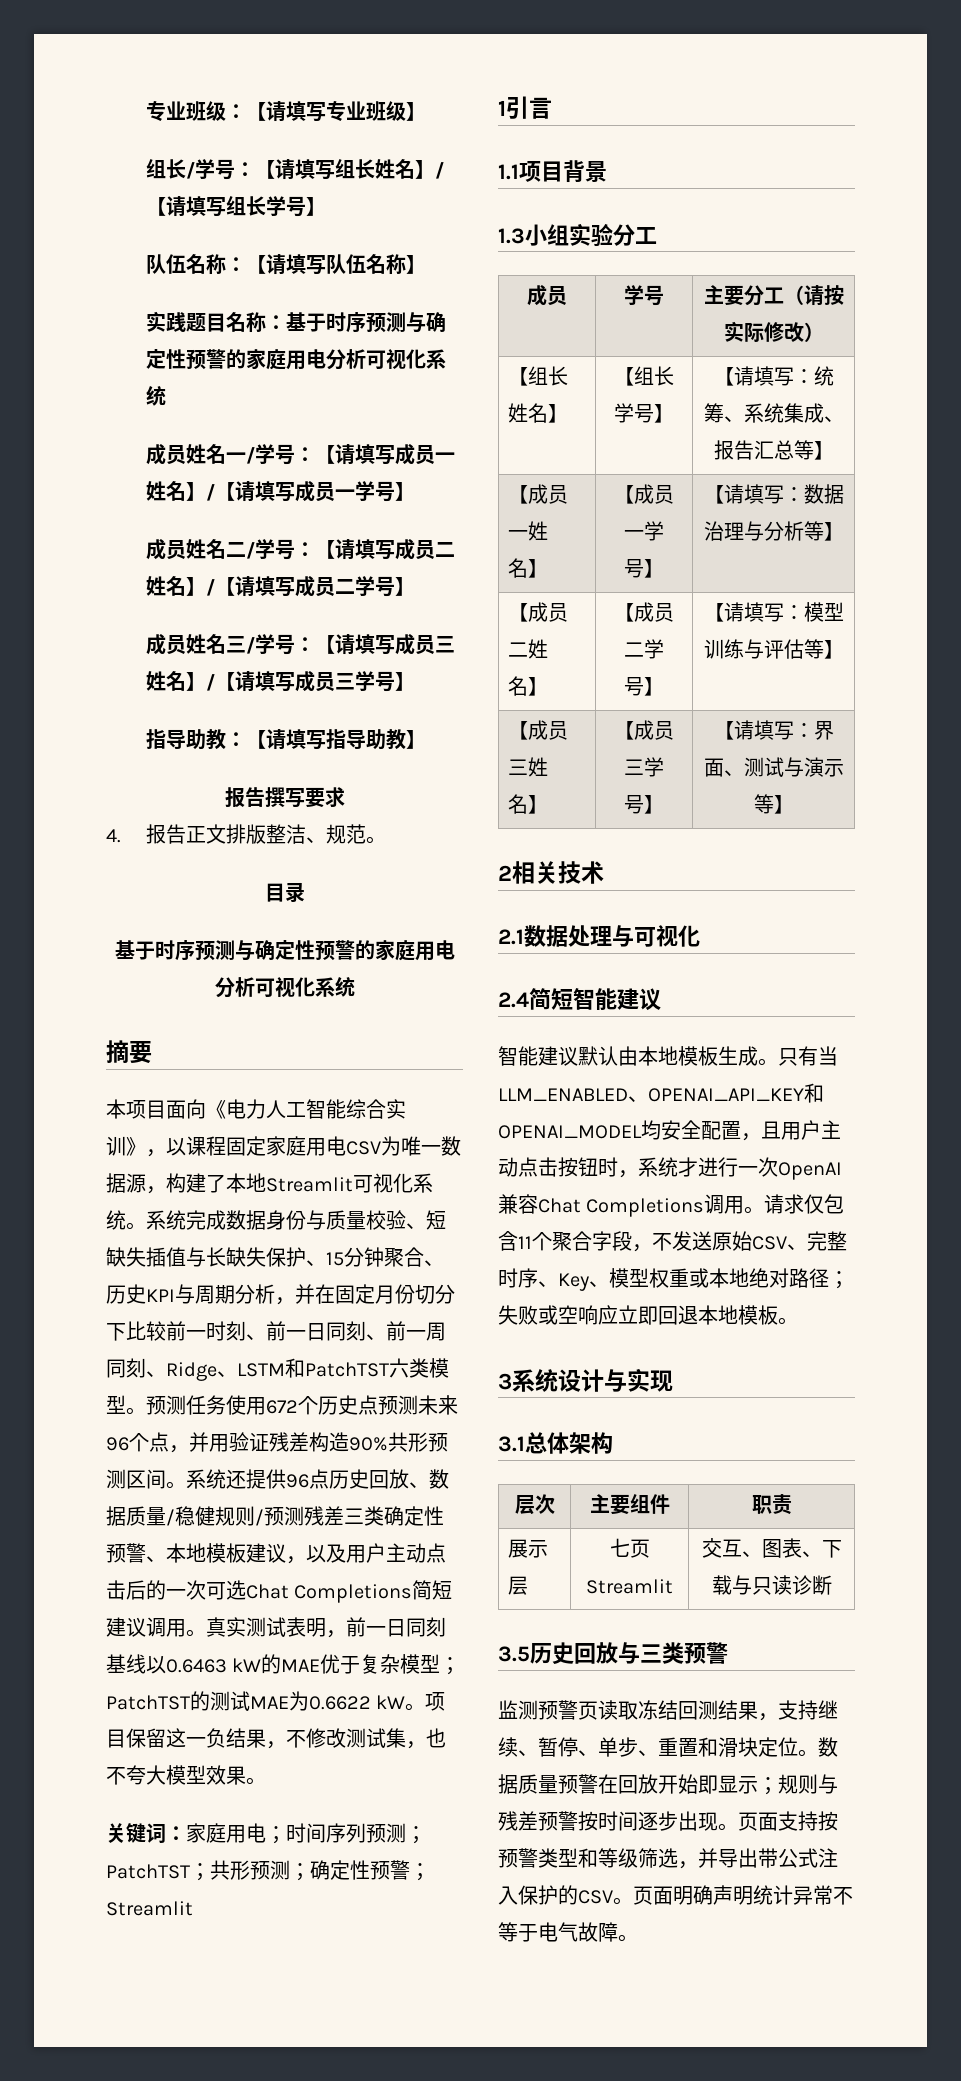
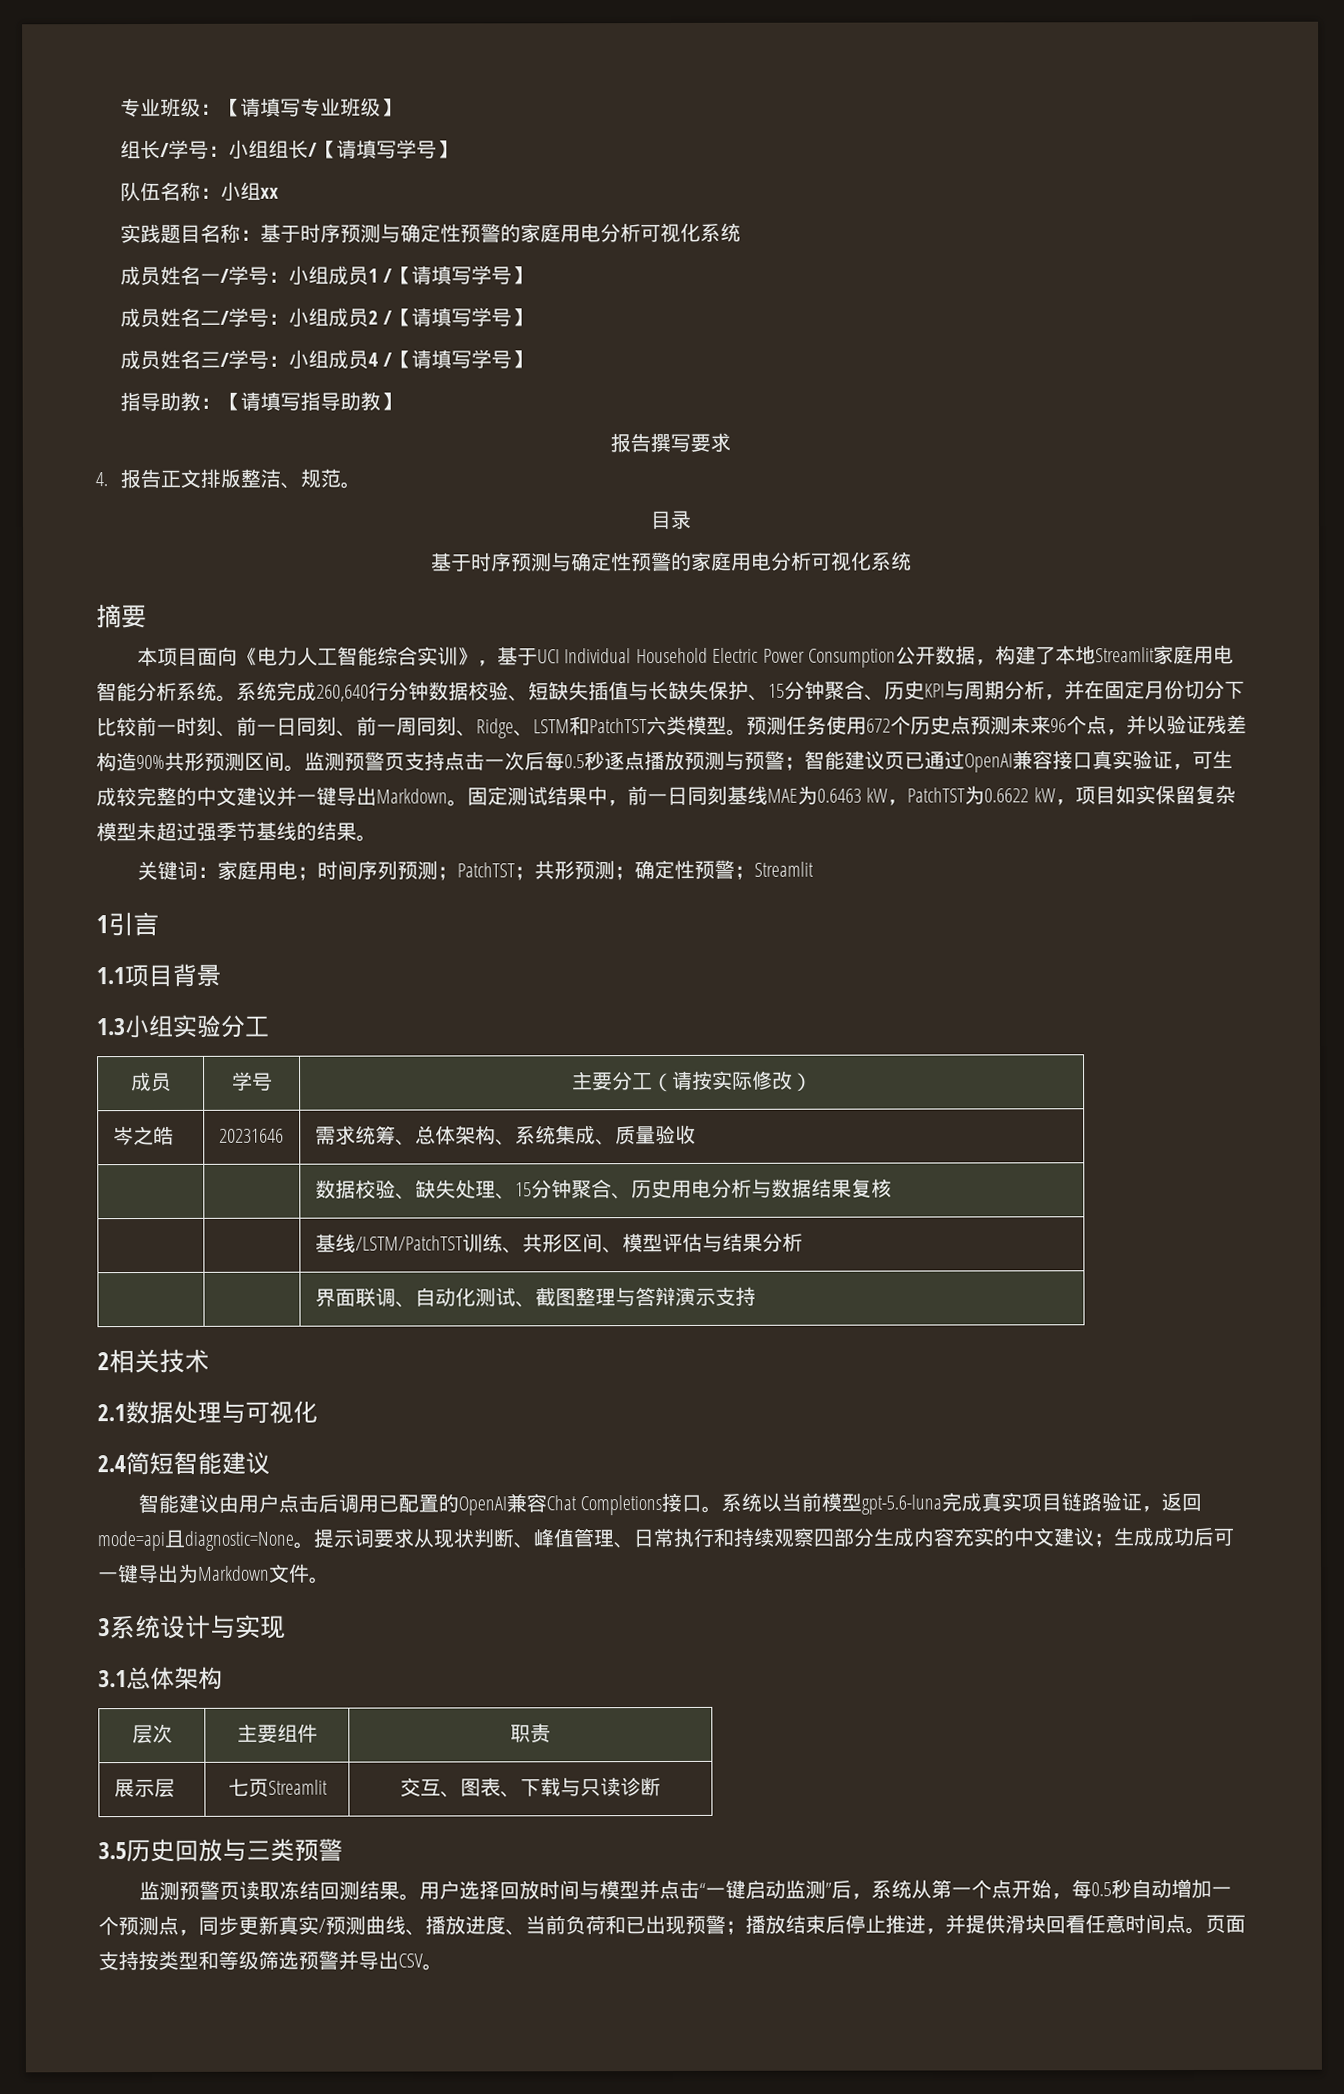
- 组长/学号：【请填写组长姓名】/【请填写组长学号】
+ 组长/学号：小组组长/【请填写学号】
- 队伍名称：【请填写队伍名称】
+ 队伍名称：小组xx
- 成员姓名一/学号：【请填写成员一姓名】/【请填写成员一学号】
+ 成员姓名一/学号：小组成员1 /【请填写学号】
- 成员姓名二/学号：【请填写成员二姓名】/【请填写成员二学号】
+ 成员姓名二/学号：小组成员2 /【请填写学号】
- 成员姓名三/学号：【请填写成员三姓名】/【请填写成员三学号】
+ 成员姓名三/学号：小组成员4 /【请填写学号】
- 本项目面向《电力人工智能综合实训》，以课程固定家庭用电CSV为唯一数据源，构建了本地Streamlit可视化系统。系统完成数据身份与质量校验、短缺失插值与长缺失保护、15分钟聚合、历史KPI与周期分析，并在固定月份切分下比较前一时刻、前一日同刻、前一周同刻、Ridge、LSTM和PatchTST六类模型。
+ 本项目面向《电力人工智能综合实训》，基于UCI Individual Household Electric Power Consumption公开数据，构建了本地Streamlit家庭用电智能分析系统。系统完成260,640行分钟数据校验、短缺失插值与长缺失保护、15分钟聚合、历史KPI与周期分析，并在固定月份切分下比较前一时刻、前一日同刻、前一周同刻、Ridge、LSTM和PatchTST六类模型。
- 预测任务使用672个历史点预测未来96个点，并用验证残差构造90%共形预测区间。
+ 预测任务使用672个历史点预测未来96个点，并以验证残差构造90%共形预测区间。
- 系统还提供96点历史回放、数据质量/稳健规则/预测残差三类确定性预警、本地模板建议，以及用户主动点击后的一次可选Chat Completions简短建议调用。真实测试表明，前一日同刻基线以0.6463 kW的MAE优于复杂模型；PatchTST的测试MAE为0.6622 kW。项目保留这一负结果，不修改测试集，也不夸大模型效果。
+ 监测预警页支持点击一次后每0.5秒逐点播放预测与预警；智能建议页已通过OpenAI兼容接口真实验证，可生成较完整的中文建议并一键导出Markdown。固定测试结果中，前一日同刻基线MAE为0.6463 kW，PatchTST为0.6622 kW，项目如实保留复杂模型未超过强季节基线的结果。
- 【组长姓名】 | 【组长学号】 | 【请填写：统筹、系统集成、报告汇总等】
- 【成员一姓名】 | 【成员一学号】 | 【请填写：数据治理与分析等】
- 【成员二姓名】 | 【成员二学号】 | 【请填写：模型训练与评估等】
- 【成员三姓名】 | 【成员三学号】 | 【请填写：界面、测试与演示等】
+ 岑之皓 | 20231646 | 需求统筹、总体架构、系统集成、质量验收
+ | | 数据校验、缺失处理、15分钟聚合、历史用电分析与数据结果复核
+ | | 基线/LSTM/PatchTST训练、共形区间、模型评估与结果分析
+ | | 界面联调、自动化测试、截图整理与答辩演示支持
- 智能建议默认由本地模板生成。只有当LLM_ENABLED、OPENAI_API_KEY和OPENAI_MODEL均安全配置，且用户主动点击按钮时，系统才进行一次OpenAI兼容Chat Completions调用。请求仅包含11个聚合字段，不发送原始CSV、完整时序、Key、模型权重或本地绝对路径；失败或空响应立即回退本地模板。
+ 智能建议由用户点击后调用已配置的OpenAI兼容Chat Completions接口。系统以当前模型gpt-5.6-luna完成真实项目链路验证，返回mode=api且diagnostic=None。提示词要求从现状判断、峰值管理、日常执行和持续观察四部分生成内容充实的中文建议；生成成功后可一键导出为Markdown文件。
- 监测预警页读取冻结回测结果，支持继续、暂停、单步、重置和滑块定位。数据质量预警在回放开始即显示；规则与残差预警按时间逐步出现。
+ 监测预警页读取冻结回测结果。用户选择回放时间与模型并点击“一键启动监测”后，系统从第一个点开始，每0.5秒自动增加一个预测点，同步更新真实/预测曲线、播放进度、当前负荷和已出现预警；播放结束后停止推进，并提供滑块回看任意时间点。
- 页面支持按预警类型和等级筛选，并导出带公式注入保护的CSV。页面明确声明统计异常不等于电气故障。
+ 页面支持按类型和等级筛选预警并导出CSV。

